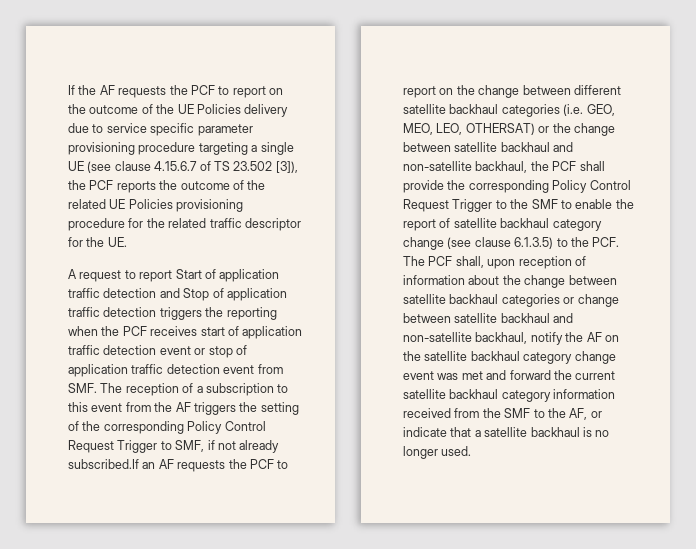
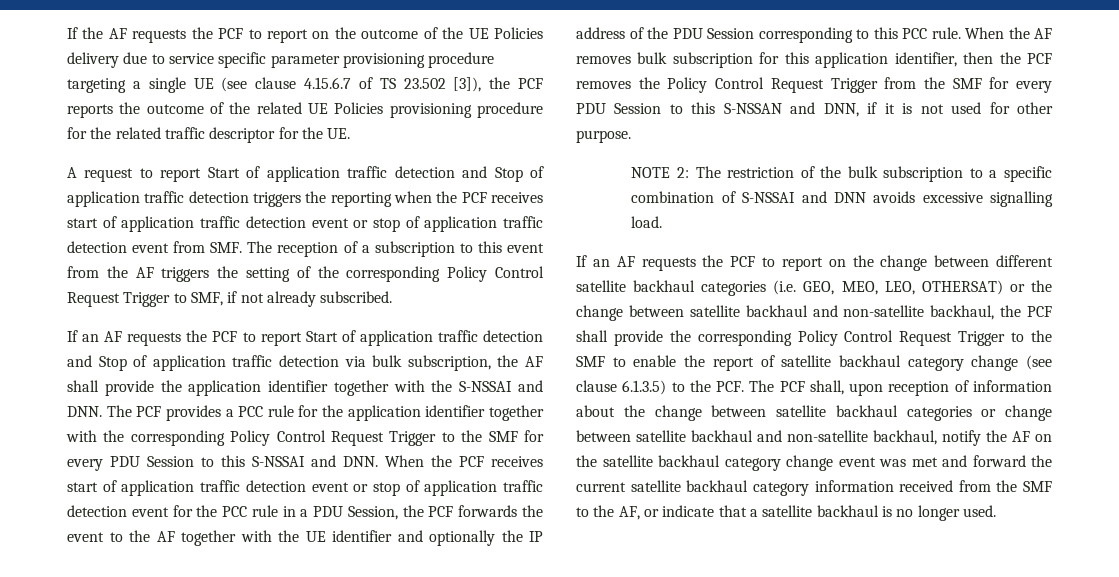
- A request to report Start of application traffic detection and Stop of application traffic detection triggers the reporting when the PCF receives start of application traffic detection event or stop of application traffic detection event from SMF. The reception of a subscription to this event from the AF triggers the setting of the corresponding Policy Control Request Trigger to SMF, if not already subscribed.If an AF requests the PCF to report on the change between different satellite backhaul categories (i.e. GEO, MEO, LEO, OTHERSAT) or the change between satellite backhaul and non-satellite backhaul, the PCF shall provide the corresponding Policy Control Request Trigger to the SMF to enable the report of satellite backhaul category change (see clause 6.1.3.5) to the PCF. The PCF shall, upon reception of information about the change between satellite backhaul categories or change between satellite backhaul and non-satellite backhaul, notify the AF on the satellite backhaul category change event was met and forward the current satellite backhaul category information received from the SMF to the AF, or indicate that a satellite backhaul is no longer used.
+ A request to report Start of application traffic detection and Stop of application traffic detection triggers the reporting when the PCF receives start of application traffic detection event or stop of application traffic detection event from SMF. The reception of a subscription to this event from the AF triggers the setting of the corresponding Policy Control Request Trigger to SMF, if not already subscribed.
+ If an AF requests the PCF to report Start of application traffic detection and Stop of application traffic detection via bulk subscription, the AF shall provide the application identifier together with the S-NSSAI and DNN. The PCF provides a PCC rule for the application identifier together with the corresponding Policy Control Request Trigger to the SMF for every PDU Session to this S-NSSAI and DNN. When the PCF receives start of application traffic detection event or stop of application traffic detection event for the PCC rule in a PDU Session, the PCF forwards the event to the AF together with the UE identifier and optionally the IP address of the PDU Session corresponding to this PCC rule. When the AF removes bulk subscription for this application identifier, then the PCF removes the Policy Control Request Trigger from the SMF for every PDU Session to this S-NSSAN and DNN, if it is not used for other purpose.
+ NOTE 2: The restriction of the bulk subscription to a specific combination of S-NSSAI and DNN avoids excessive signalling load.
+ If an AF requests the PCF to report on the change between different satellite backhaul categories (i.e. GEO, MEO, LEO, OTHERSAT) or the change between satellite backhaul and non-satellite backhaul, the PCF shall provide the corresponding Policy Control Request Trigger to the SMF to enable the report of satellite backhaul category change (see clause 6.1.3.5) to the PCF. The PCF shall, upon reception of information about the change between satellite backhaul categories or change between satellite backhaul and non-satellite backhaul, notify the AF on the satellite backhaul category change event was met and forward the current satellite backhaul category information received from the SMF to the AF, or indicate that a satellite backhaul is no longer used.

